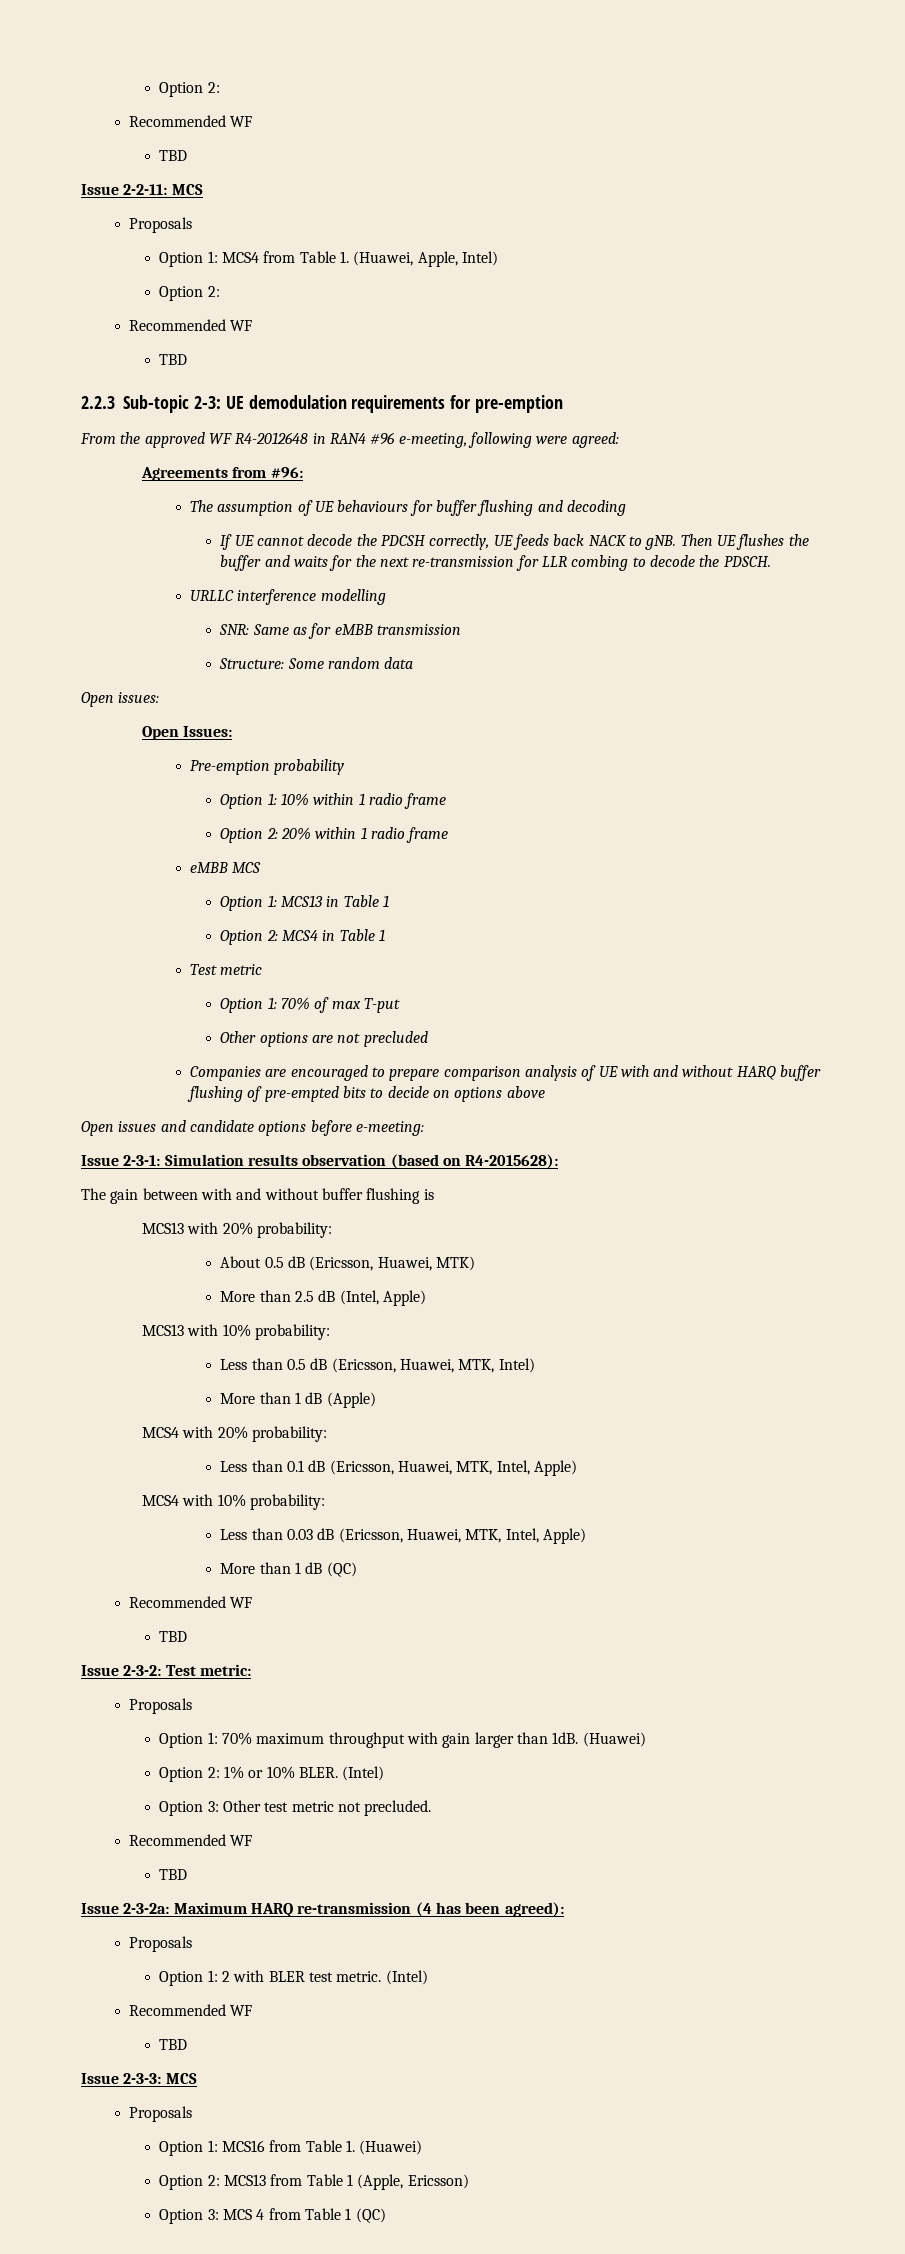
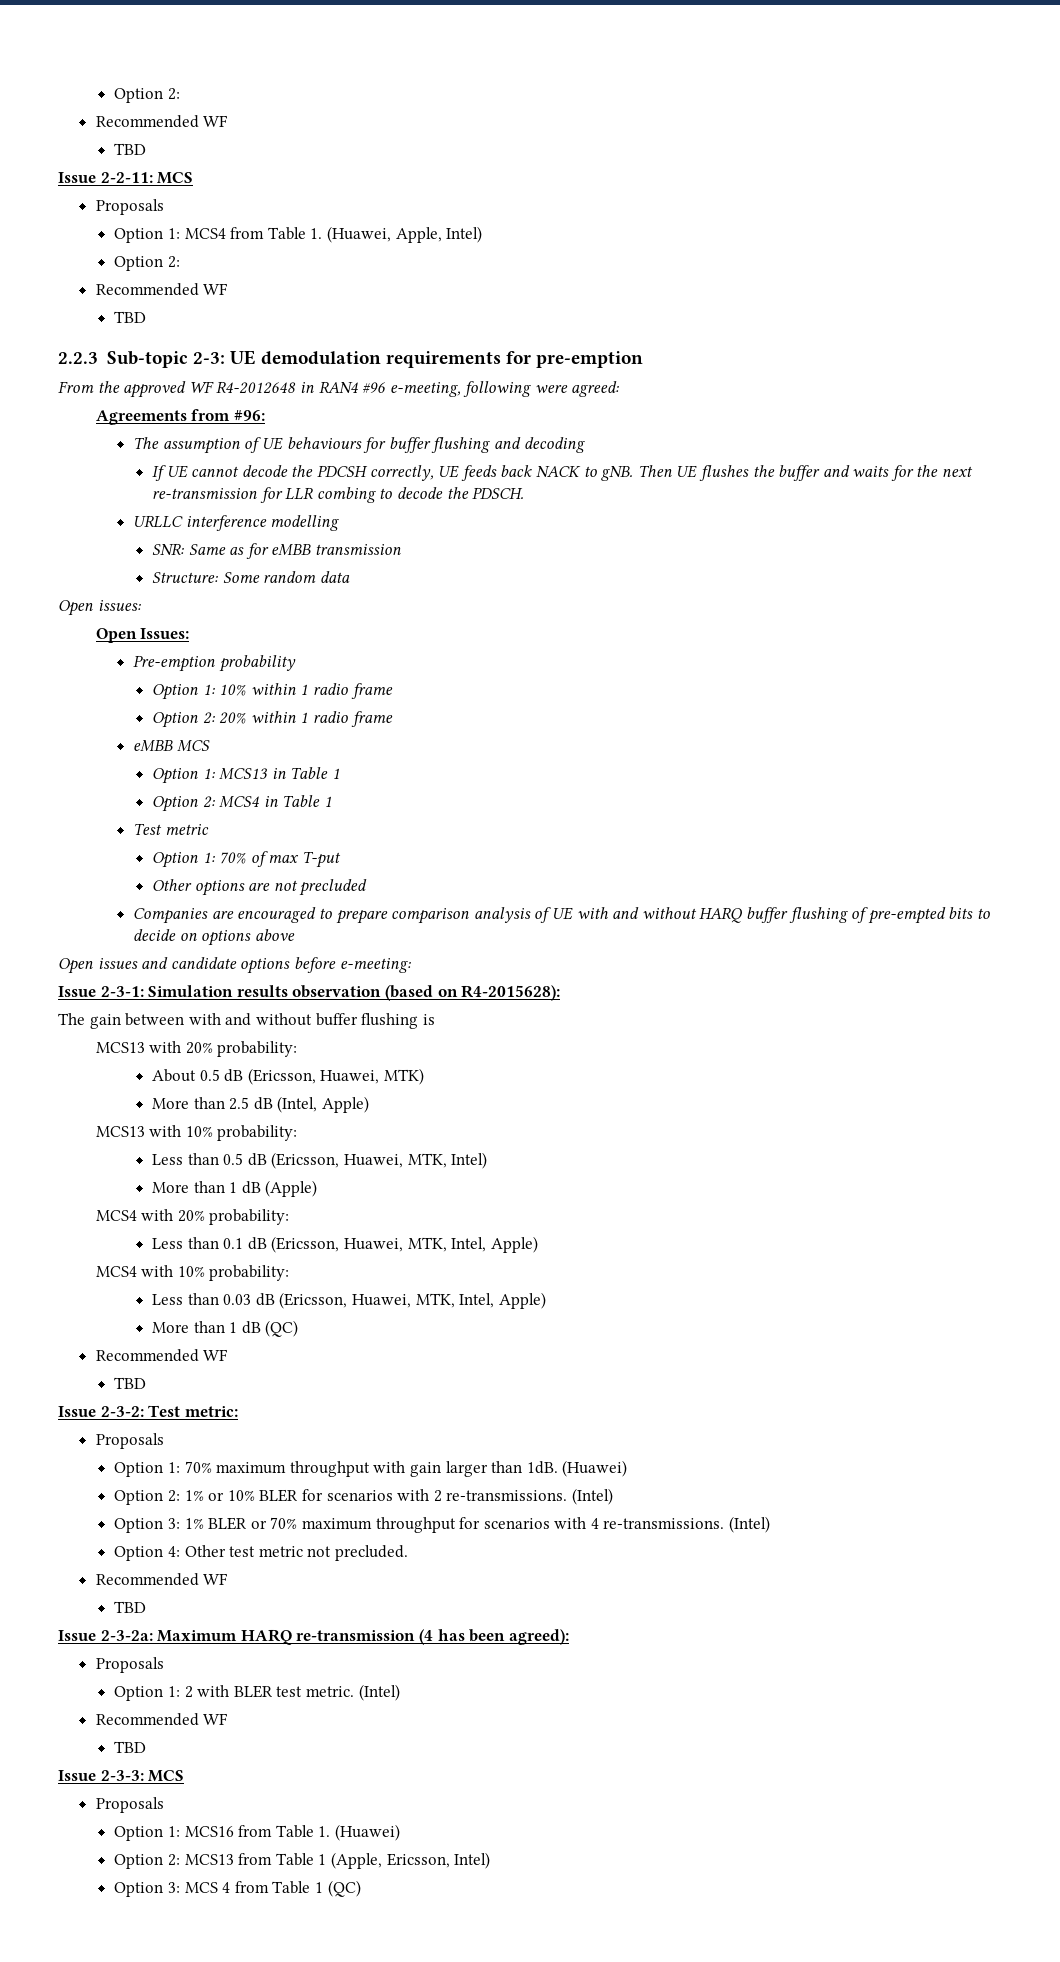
- Option 2: 1% or 10% BLER. (Intel)
- Option 3: Other test metric not precluded.
+ Option 2: 1% or 10% BLER for scenarios with 2 re-transmissions. (Intel)
+ Option 3: 1% BLER or 70% maximum throughput for scenarios with 4 re-transmissions. (Intel)
+ Option 4: Other test metric not precluded.
- Option 2: MCS13 from Table 1 (Apple, Ericsson)
+ Option 2: MCS13 from Table 1 (Apple, Ericsson, Intel)

